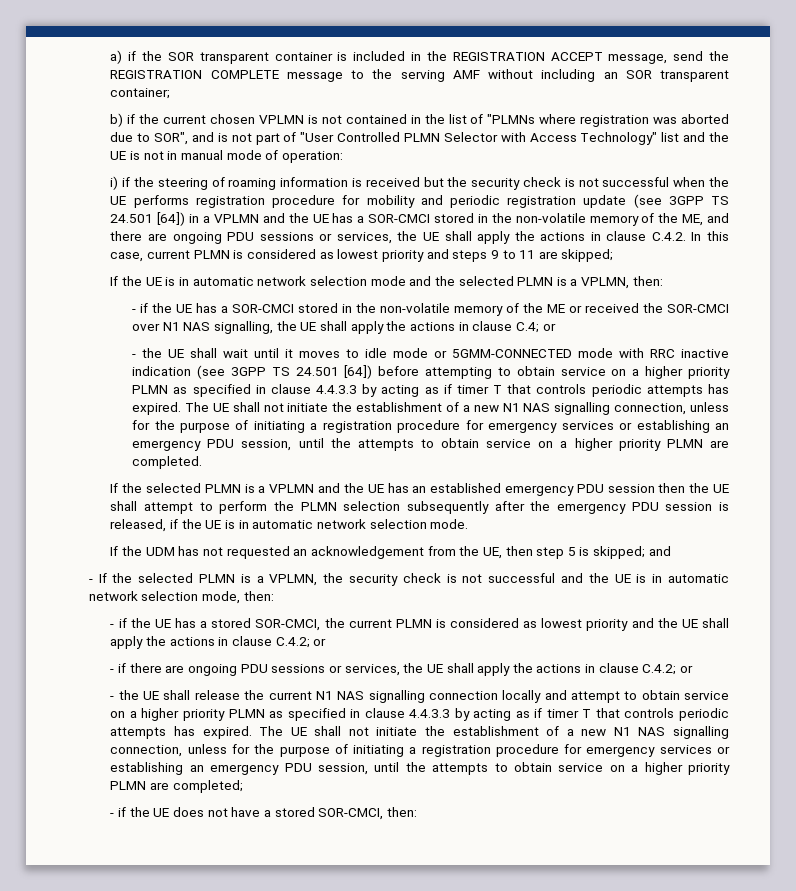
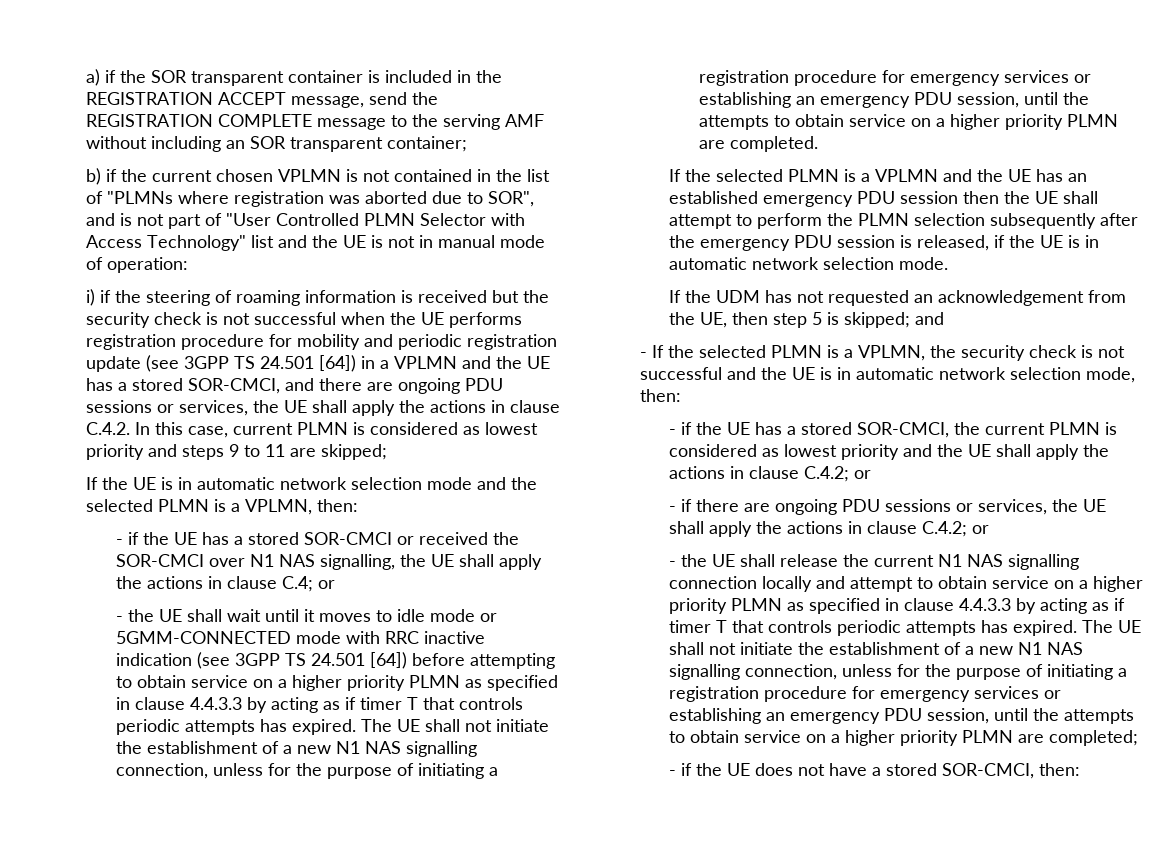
- i) if the steering of roaming information is received but the security check is not successful when the UE performs registration procedure for mobility and periodic registration update (see 3GPP TS 24.501 [64]) in a VPLMN and the UE has a SOR-CMCI stored in the non-volatile memory of the ME, and there are ongoing PDU sessions or services, the UE shall apply the actions in clause C.4.2. In this case, current PLMN is considered as lowest priority and steps 9 to 11 are skipped;
+ i) if the steering of roaming information is received but the security check is not successful when the UE performs registration procedure for mobility and periodic registration update (see 3GPP TS 24.501 [64]) in a VPLMN and the UE has a stored SOR-CMCI, and there are ongoing PDU sessions or services, the UE shall apply the actions in clause C.4.2. In this case, current PLMN is considered as lowest priority and steps 9 to 11 are skipped;
- - if the UE has a SOR-CMCI stored in the non-volatile memory of the ME or received the SOR-CMCI over N1 NAS signalling, the UE shall apply the actions in clause C.4; or
+ - if the UE has a stored SOR-CMCI or received the SOR-CMCI over N1 NAS signalling, the UE shall apply the actions in clause C.4; or

